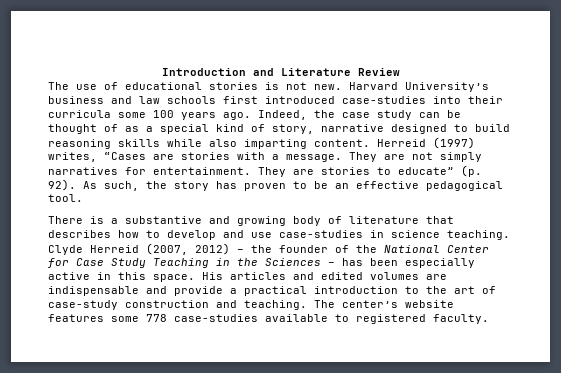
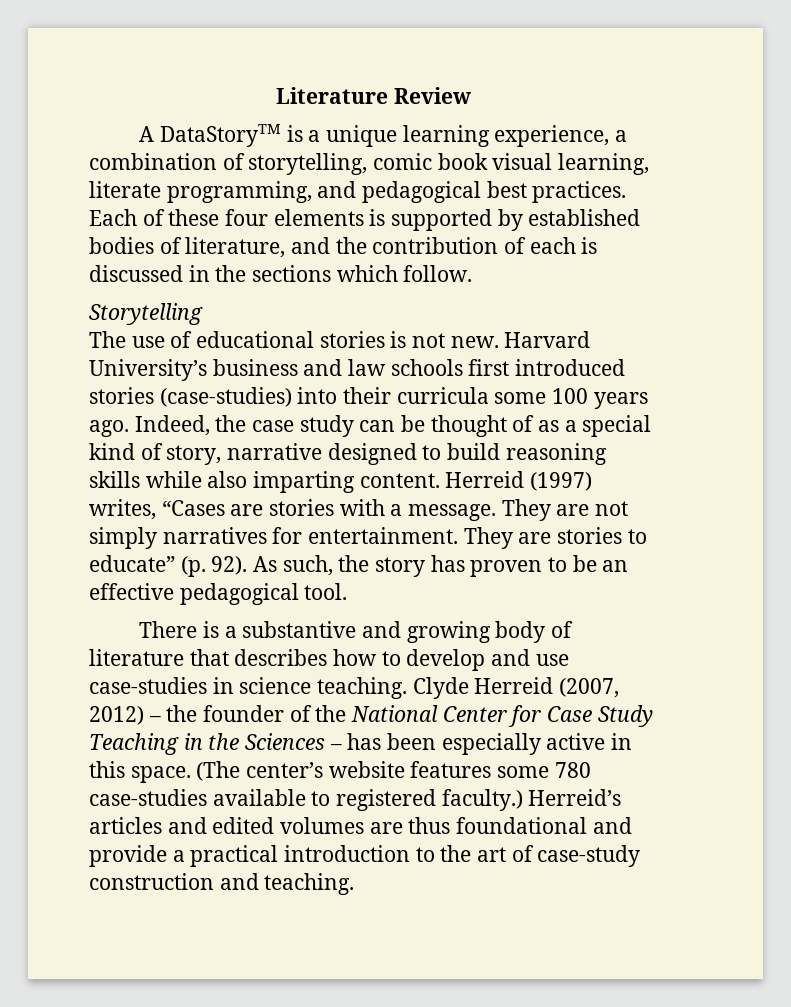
- Introduction and Literature Review
+ Literature Review
+ A DataStoryTM is a unique learning experience, a combination of storytelling, comic book visual learning, literate programming, and pedagogical best practices. Each of these four elements is supported by established bodies of literature, and the contribution of each is discussed in the sections which follow.
+ Storytelling
- Harvard University’s business and law schools first introduced case-studies into their curricula some 100 years ago.
+ Harvard University’s business and law schools first introduced stories (case-studies) into their curricula some 100 years ago.
- His articles and edited volumes are indispensable and provide a practical introduction to the art of case-study construction and teaching. The center’s website features some 778 case-studies available to registered faculty.
+ (The center’s website features some 780 case-studies available to registered faculty.) Herreid’s articles and edited volumes are thus foundational and provide a practical introduction to the art of case-study construction and teaching.

